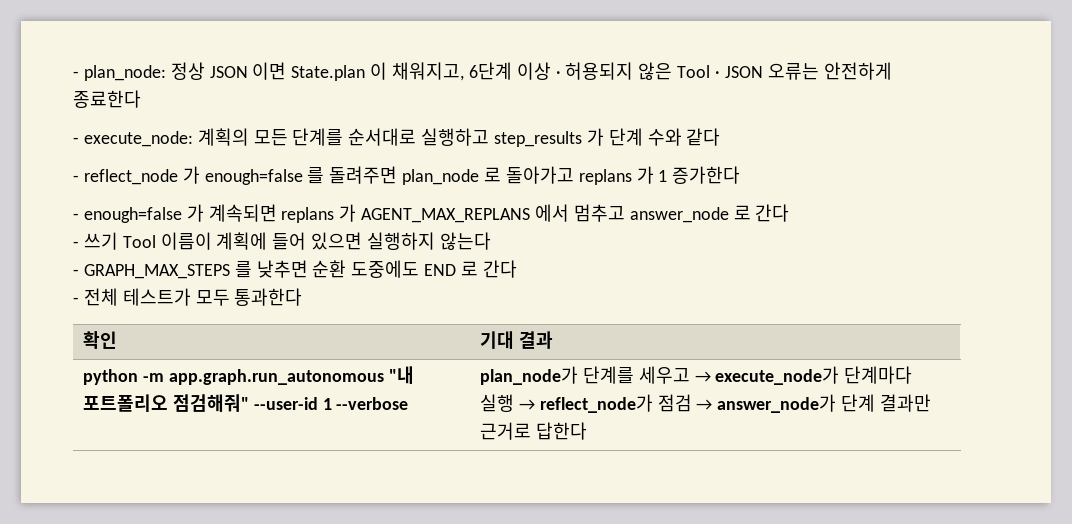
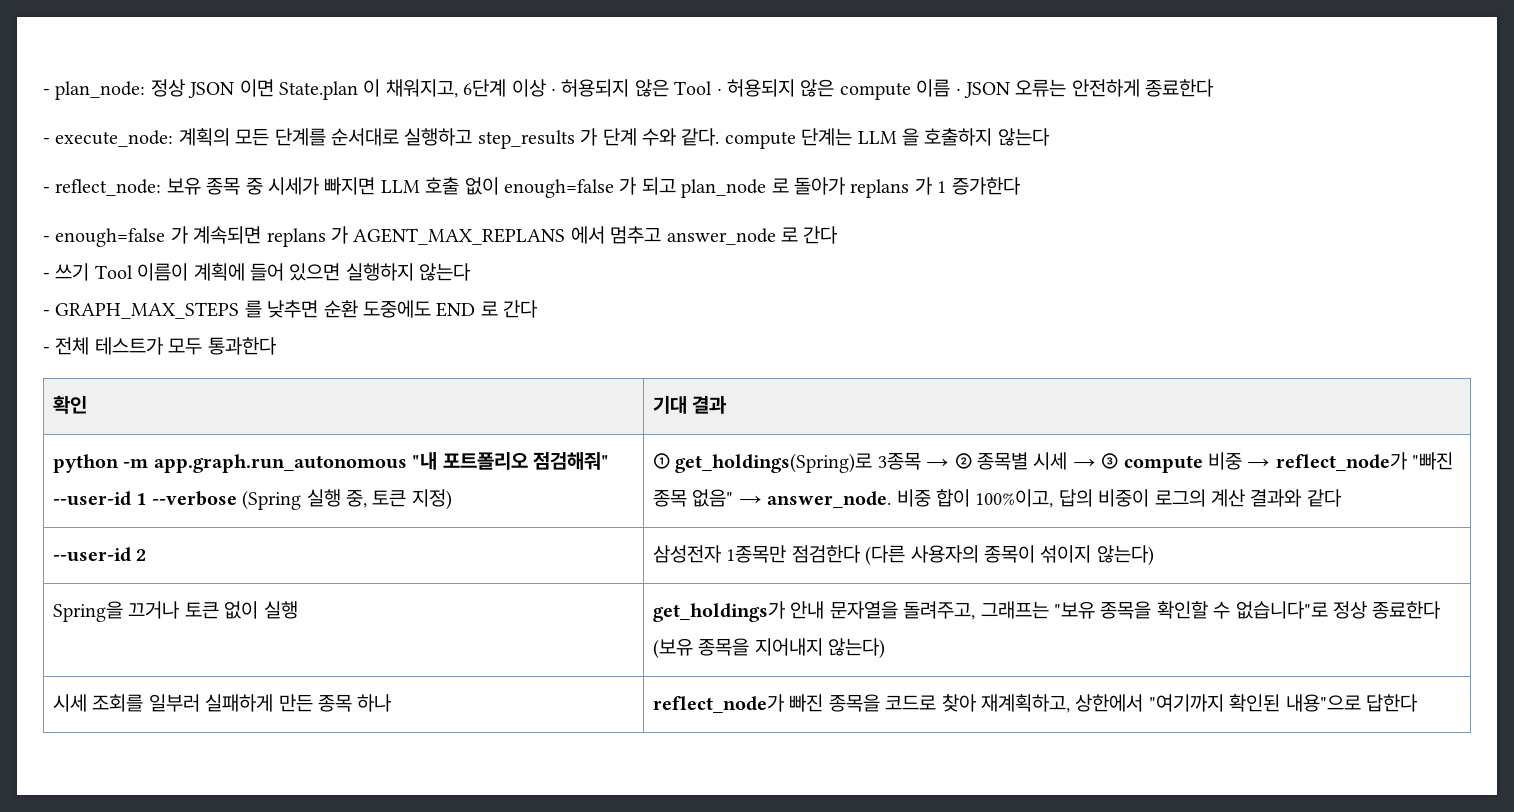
- - plan_node: 정상 JSON 이면 State.plan 이 채워지고, 6단계 이상 · 허용되지 않은 Tool · JSON 오류는 안전하게 종료한다
+ - plan_node: 정상 JSON 이면 State.plan 이 채워지고, 6단계 이상 · 허용되지 않은 Tool · 허용되지 않은 compute 이름 · JSON 오류는 안전하게 종료한다
- - execute_node: 계획의 모든 단계를 순서대로 실행하고 step_results 가 단계 수와 같다
- - reflect_node 가 enough=false 를 돌려주면 plan_node 로 돌아가고 replans 가 1 증가한다
+ - execute_node: 계획의 모든 단계를 순서대로 실행하고 step_results 가 단계 수와 같다. compute 단계는 LLM 을 호출하지 않는다
+ - reflect_node: 보유 종목 중 시세가 빠지면 LLM 호출 없이 enough=false 가 되고 plan_node 로 돌아가 replans 가 1 증가한다
- python -m app.graph.run_autonomous "내 포트폴리오 점검해줘" --user-id 1 --verbose | plan_node가 단계를 세우고 → execute_node가 단계마다 실행 → reflect_node가 점검 → answer_node가 단계 결과만 근거로 답한다
+ python -m app.graph.run_autonomous "내 포트폴리오 점검해줘" --user-id 1 --verbose (Spring 실행 중, 토큰 지정) | ① get_holdings(Spring)로 3종목 → ② 종목별 시세 → ③ compute 비중 → reflect_node가 "빠진 종목 없음" → answer_node. 비중 합이 100%이고, 답의 비중이 로그의 계산 결과와 같다
+ --user-id 2 | 삼성전자 1종목만 점검한다 (다른 사용자의 종목이 섞이지 않는다)
+ Spring을 끄거나 토큰 없이 실행 | get_holdings가 안내 문자열을 돌려주고, 그래프는 "보유 종목을 확인할 수 없습니다"로 정상 종료한다 (보유 종목을 지어내지 않는다)
+ 시세 조회를 일부러 실패하게 만든 종목 하나 | reflect_node가 빠진 종목을 코드로 찾아 재계획하고, 상한에서 "여기까지 확인된 내용"으로 답한다

